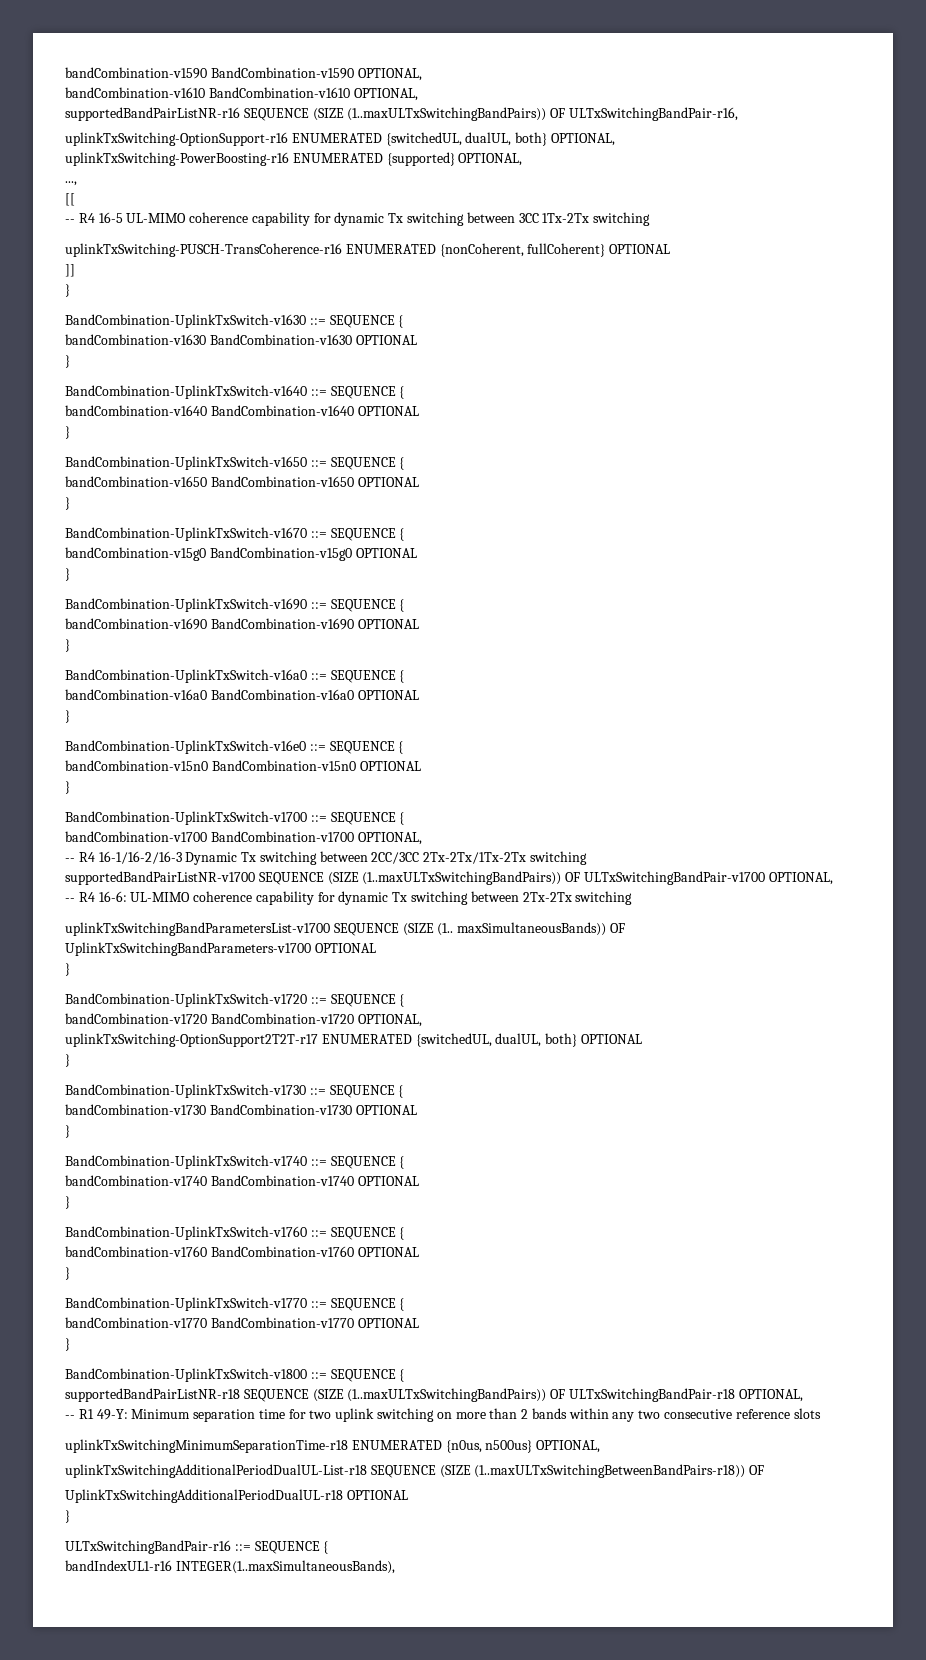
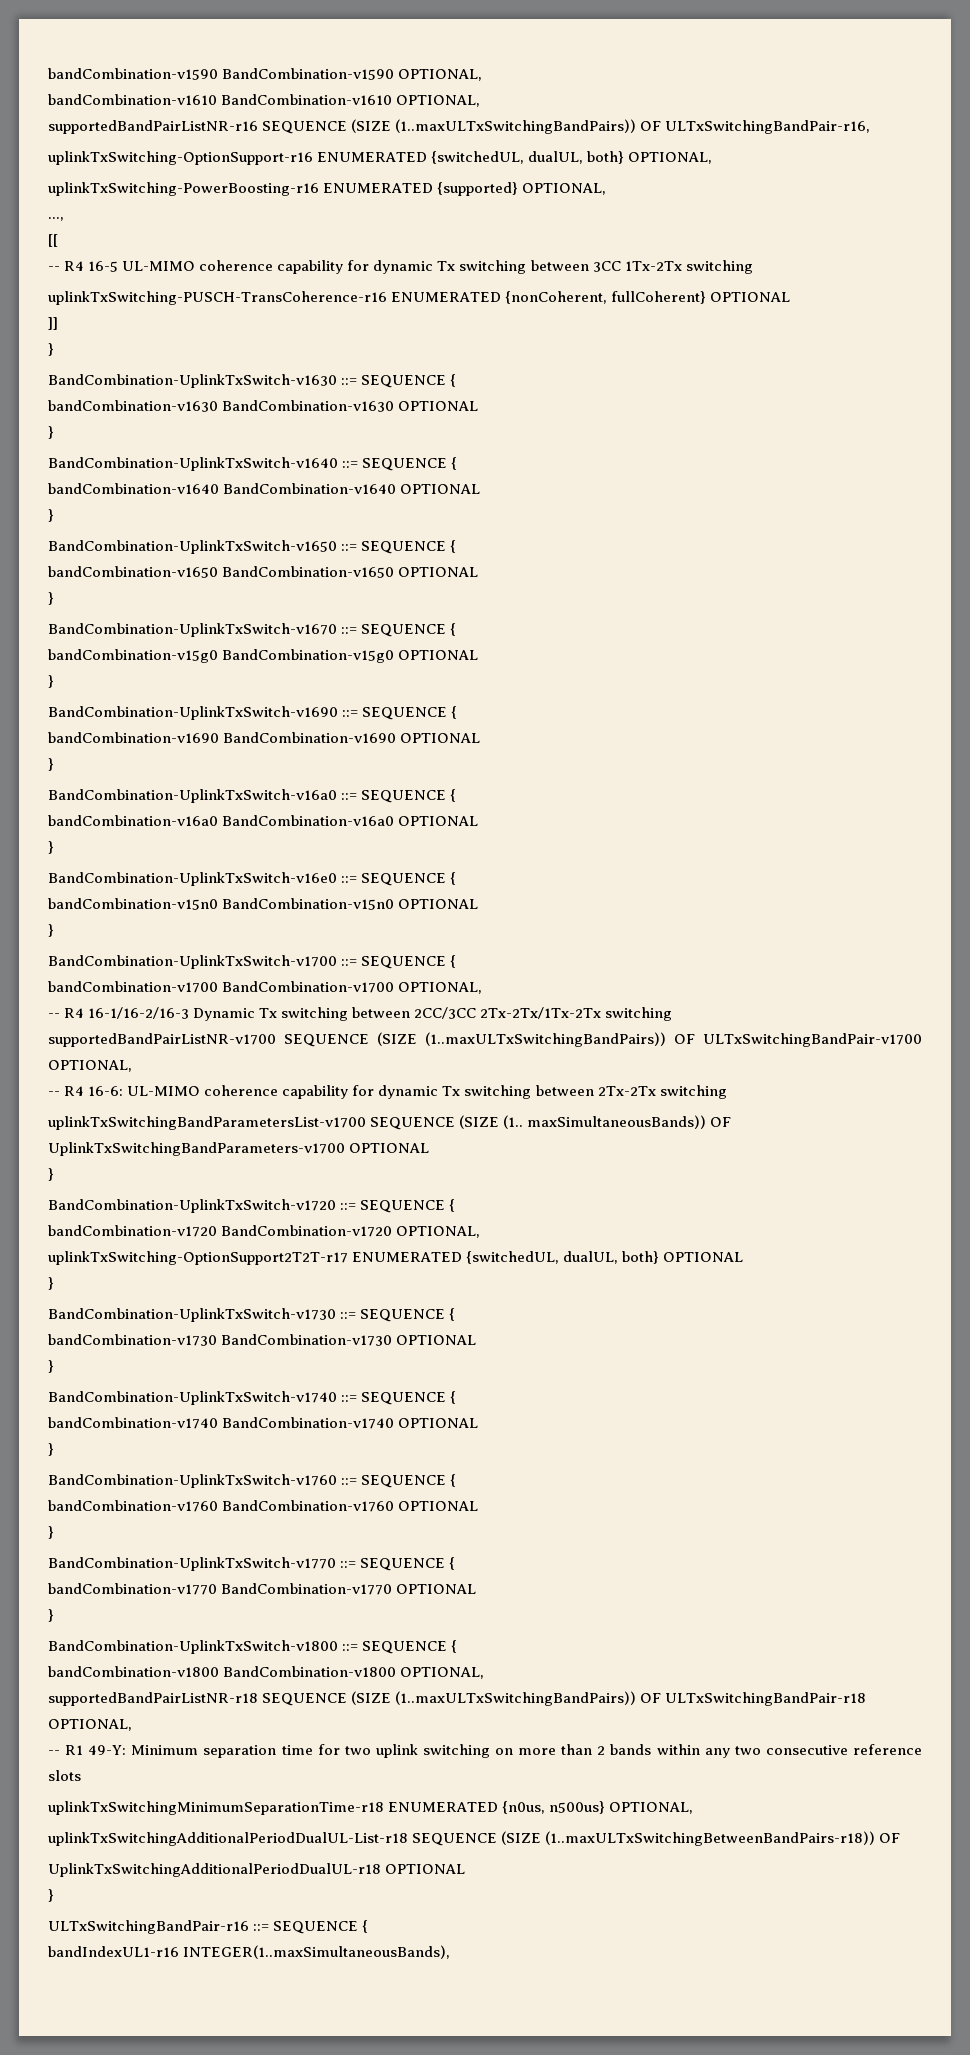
+ bandCombination-v1800 BandCombination-v1800 OPTIONAL,

